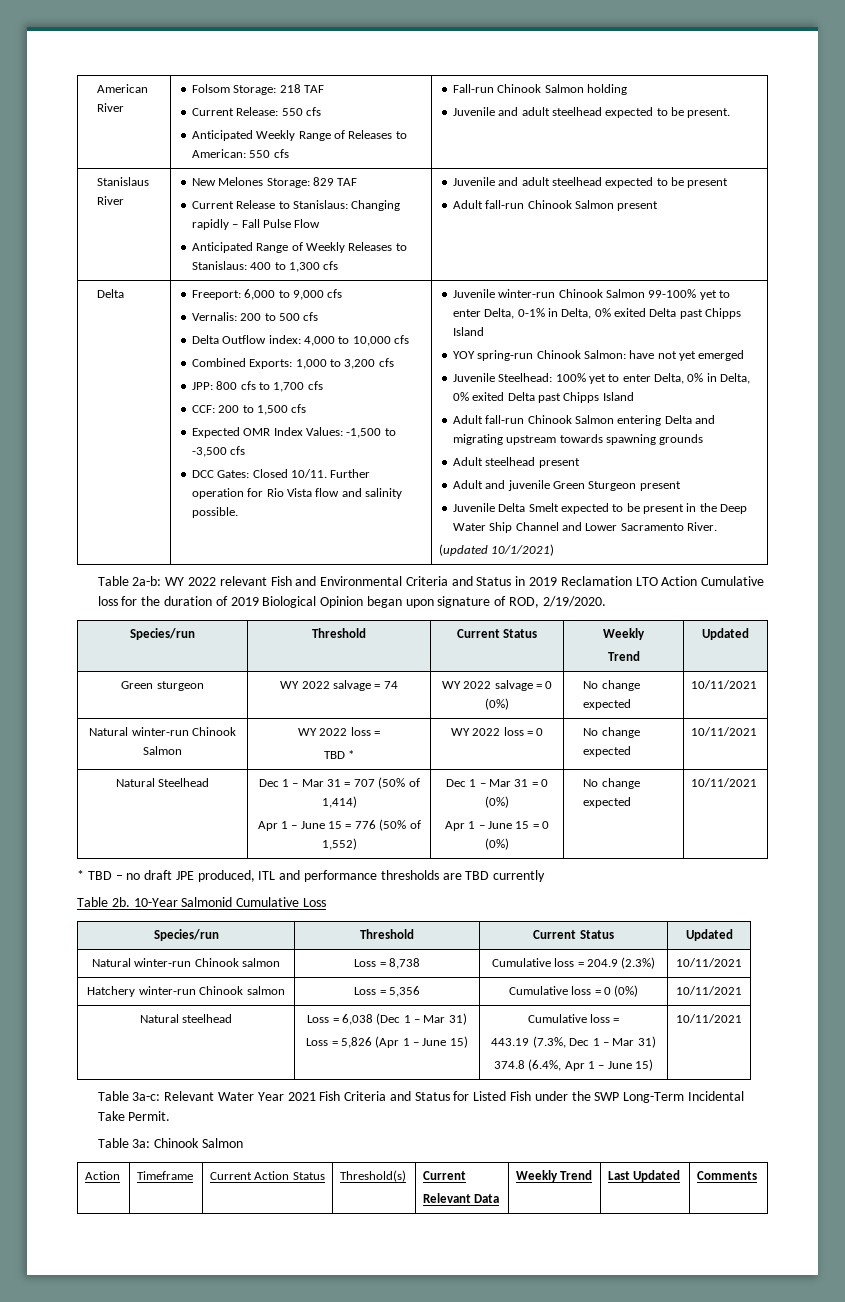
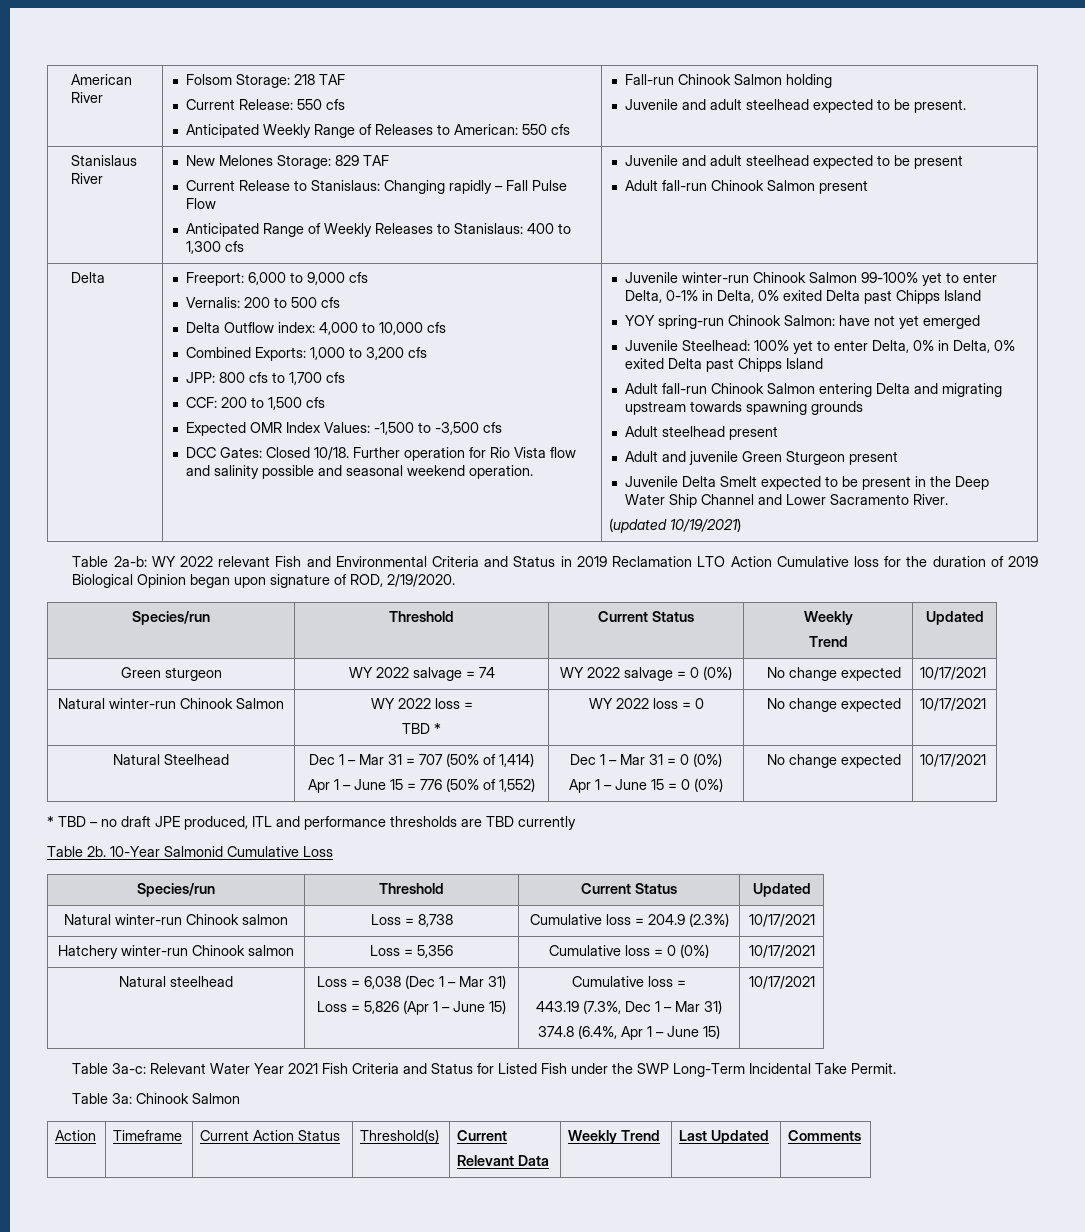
- DCC Gates: Closed 10/11.
+ DCC Gates: Closed 10/18.
- Further operation for Rio Vista flow and salinity possible.
+ Further operation for Rio Vista flow and salinity possible and seasonal weekend operation.
- (updated 10/1/2021)
+ (updated 10/19/2021)
- Green sturgeon | WY 2022 salvage = 74 | WY 2022 salvage = 0 (0%) | No change expected | 10/11/2021
+ Green sturgeon | WY 2022 salvage = 74 | WY 2022 salvage = 0 (0%) | No change expected | 10/17/2021
  Natural winter-run Chinook Salmon | WY 2022 loss =
- TBD * | WY 2022 loss = 0 | No change expected | 10/11/2021
+ TBD * | WY 2022 loss = 0 | No change expected | 10/17/2021
- Apr 1 – June 15 = 0 (0%) | No change expected | 10/11/2021
+ Apr 1 – June 15 = 0 (0%) | No change expected | 10/17/2021
- Natural winter-run Chinook salmon | Loss = 8,738 | Cumulative loss = 204.9 (2.3%) | 10/11/2021
+ Natural winter-run Chinook salmon | Loss = 8,738 | Cumulative loss = 204.9 (2.3%) | 10/17/2021
- Hatchery winter-run Chinook salmon | Loss = 5,356 | Cumulative loss = 0 (0%) | 10/11/2021
+ Hatchery winter-run Chinook salmon | Loss = 5,356 | Cumulative loss = 0 (0%) | 10/17/2021
  Natural steelhead | Loss = 6,038 (Dec 1 – Mar 31)
  Loss = 5,826 (Apr 1 – June 15) | Cumulative loss =
  443.19 (7.3%, Dec 1 – Mar 31)
- 374.8 (6.4%, Apr 1 – June 15) | 10/11/2021
+ 374.8 (6.4%, Apr 1 – June 15) | 10/17/2021

